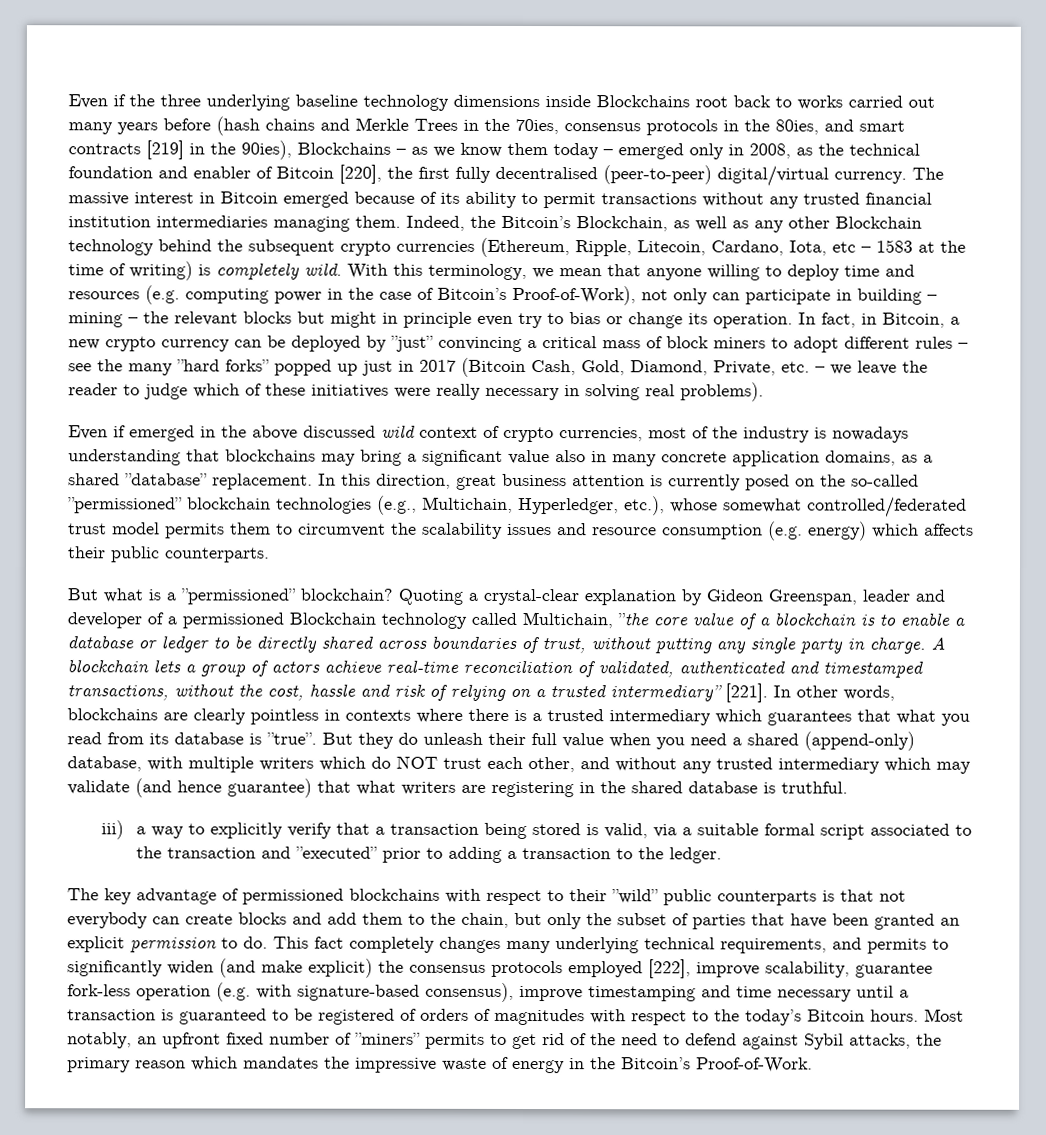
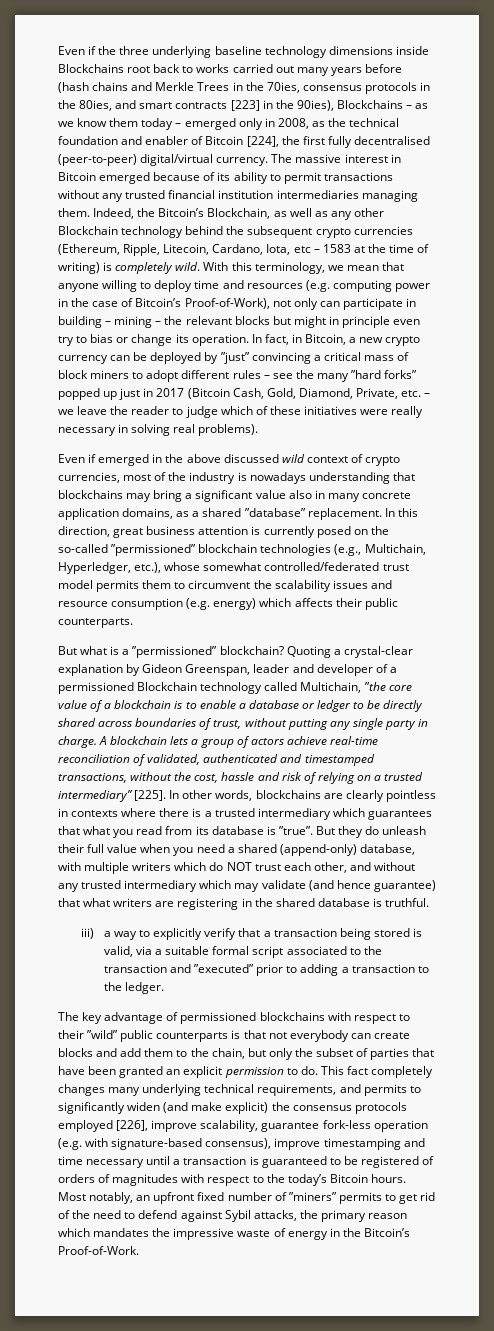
- Even if the three underlying baseline technology dimensions inside Blockchains root back to works carried out many years before (hash chains and Merkle Trees in the 70ies, consensus protocols in the 80ies, and smart contracts [219] in the 90ies), Blockchains – as we know them today – emerged only in 2008, as the technical foundation and enabler of Bitcoin [220], the first fully decentralised (peer-to-peer) digital/virtual currency.
+ Even if the three underlying baseline technology dimensions inside Blockchains root back to works carried out many years before (hash chains and Merkle Trees in the 70ies, consensus protocols in the 80ies, and smart contracts [223] in the 90ies), Blockchains – as we know them today – emerged only in 2008, as the technical foundation and enabler of Bitcoin [224], the first fully decentralised (peer-to-peer) digital/virtual currency.
- A blockchain lets a group of actors achieve real-time reconciliation of validated, authenticated and timestamped transactions, without the cost, hassle and risk of relying on a trusted intermediary” [221].
+ A blockchain lets a group of actors achieve real-time reconciliation of validated, authenticated and timestamped transactions, without the cost, hassle and risk of relying on a trusted intermediary” [225].
- This fact completely changes many underlying technical requirements, and permits to significantly widen (and make explicit) the consensus protocols employed [222], improve scalability, guarantee fork-less operation (e.g. with signature-based consensus), improve timestamping and time necessary until a transaction is guaranteed to be registered of orders of magnitudes with respect to the today’s Bitcoin hours.
+ This fact completely changes many underlying technical requirements, and permits to significantly widen (and make explicit) the consensus protocols employed [226], improve scalability, guarantee fork-less operation (e.g. with signature-based consensus), improve timestamping and time necessary until a transaction is guaranteed to be registered of orders of magnitudes with respect to the today’s Bitcoin hours.

